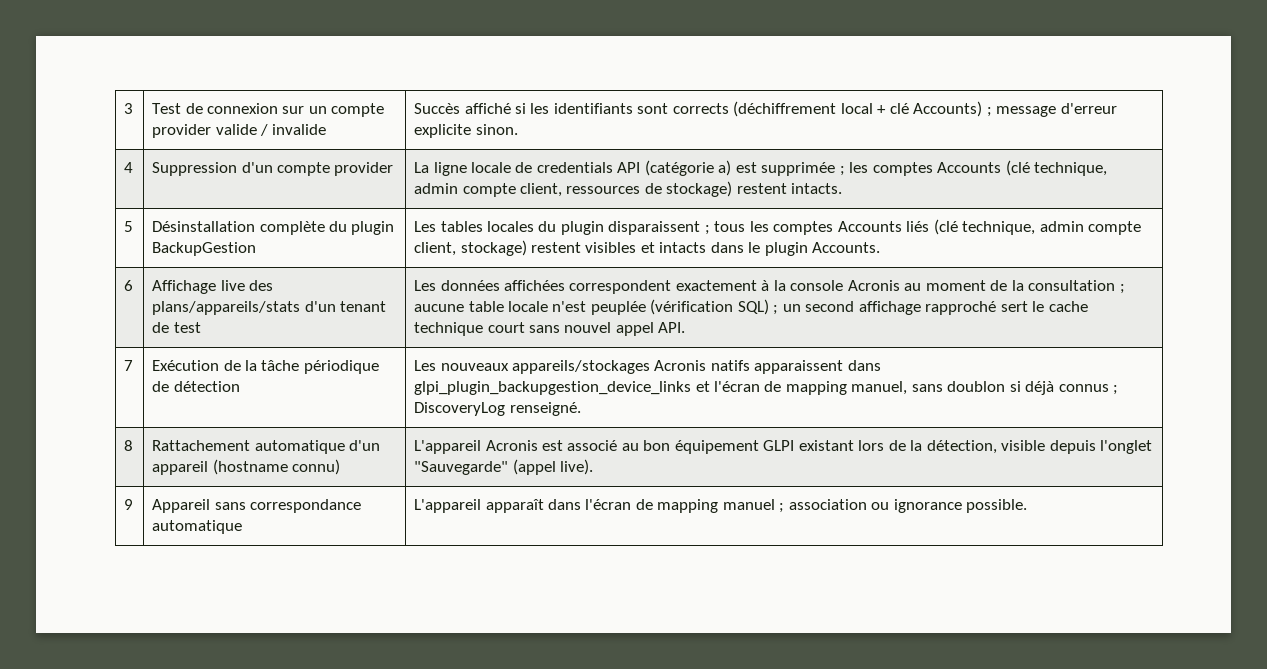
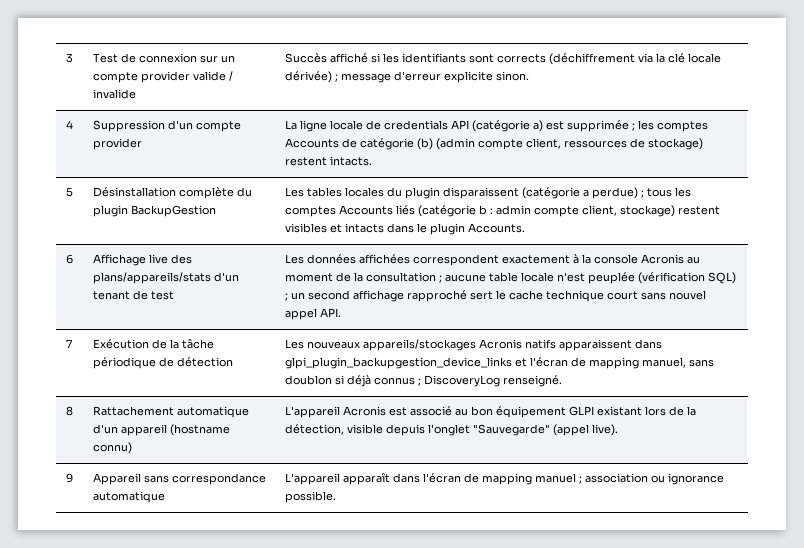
- 3 | Test de connexion sur un compte provider valide / invalide | Succès affiché si les identifiants sont corrects (déchiffrement local + clé Accounts) ; message d'erreur explicite sinon.
+ 3 | Test de connexion sur un compte provider valide / invalide | Succès affiché si les identifiants sont corrects (déchiffrement via la clé locale dérivée) ; message d'erreur explicite sinon.
- 4 | Suppression d'un compte provider | La ligne locale de credentials API (catégorie a) est supprimée ; les comptes Accounts (clé technique, admin compte client, ressources de stockage) restent intacts.
+ 4 | Suppression d'un compte provider | La ligne locale de credentials API (catégorie a) est supprimée ; les comptes Accounts de catégorie (b) (admin compte client, ressources de stockage) restent intacts.
- 5 | Désinstallation complète du plugin BackupGestion | Les tables locales du plugin disparaissent ; tous les comptes Accounts liés (clé technique, admin compte client, stockage) restent visibles et intacts dans le plugin Accounts.
+ 5 | Désinstallation complète du plugin BackupGestion | Les tables locales du plugin disparaissent (catégorie a perdue) ; tous les comptes Accounts liés (catégorie b : admin compte client, stockage) restent visibles et intacts dans le plugin Accounts.

